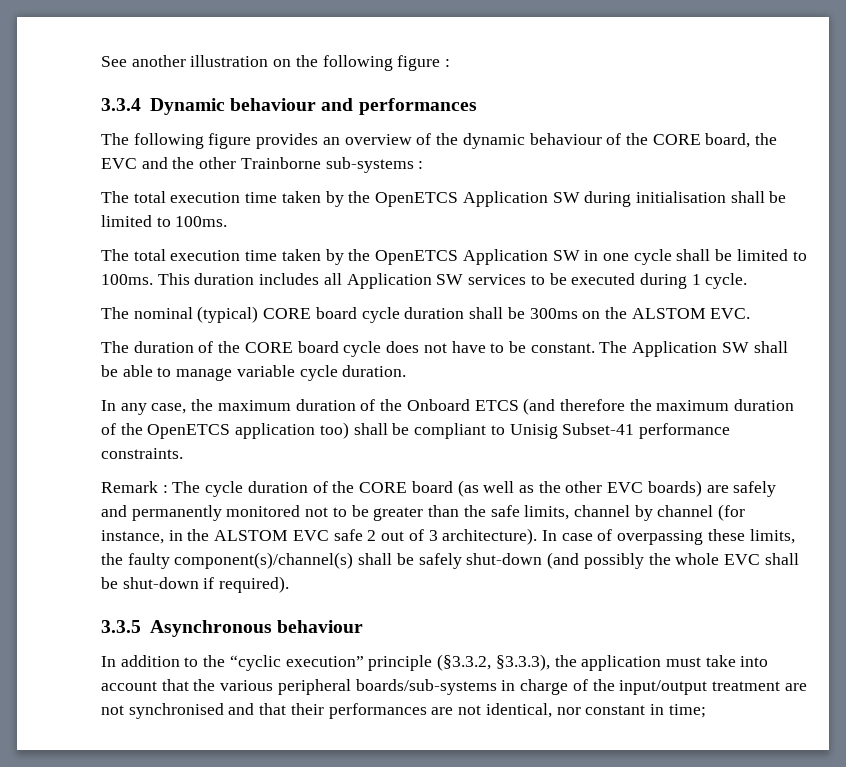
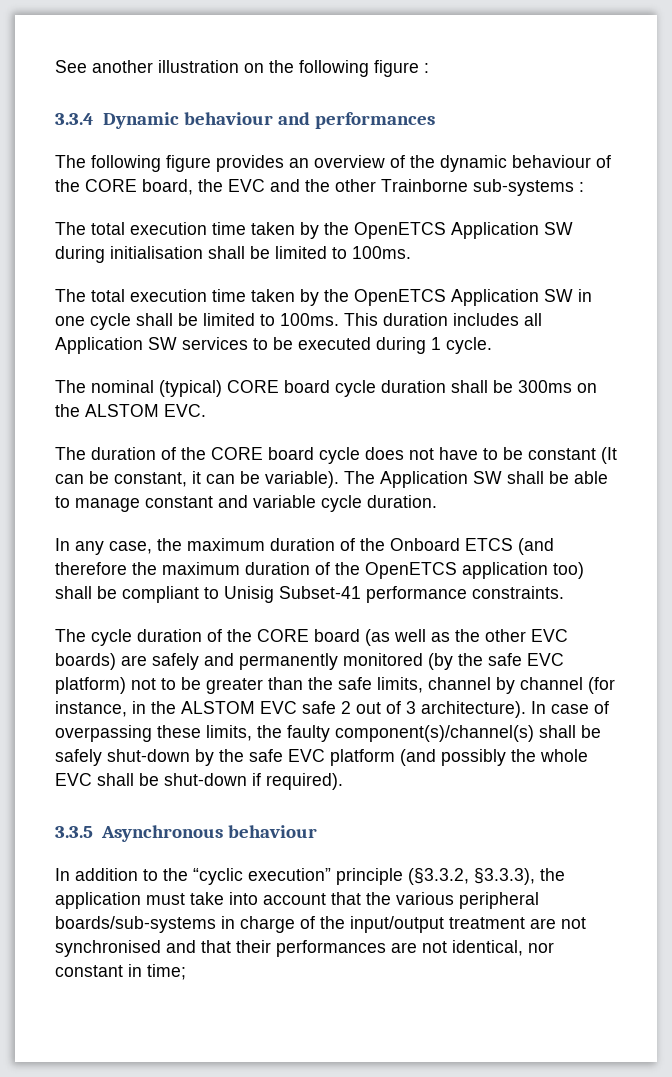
- The duration of the CORE board cycle does not have to be constant.
+ The duration of the CORE board cycle does not have to be constant (It can be constant, it can be variable).
- The Application SW shall be able to manage variable cycle duration.
+ The Application SW shall be able to manage constant and variable cycle duration.
- Remark : The cycle duration of the CORE board (as well as the other EVC boards) are safely and permanently monitored not to be greater than the safe limits, channel by channel (for instance, in the ALSTOM EVC safe 2 out of 3 architecture).
+ The cycle duration of the CORE board (as well as the other EVC boards) are safely and permanently monitored (by the safe EVC platform) not to be greater than the safe limits, channel by channel (for instance, in the ALSTOM EVC safe 2 out of 3 architecture).
- In case of overpassing these limits, the faulty component(s)/channel(s) shall be safely shut-down (and possibly the whole EVC shall be shut-down if required).
+ In case of overpassing these limits, the faulty component(s)/channel(s) shall be safely shut-down by the safe EVC platform (and possibly the whole EVC shall be shut-down if required).

